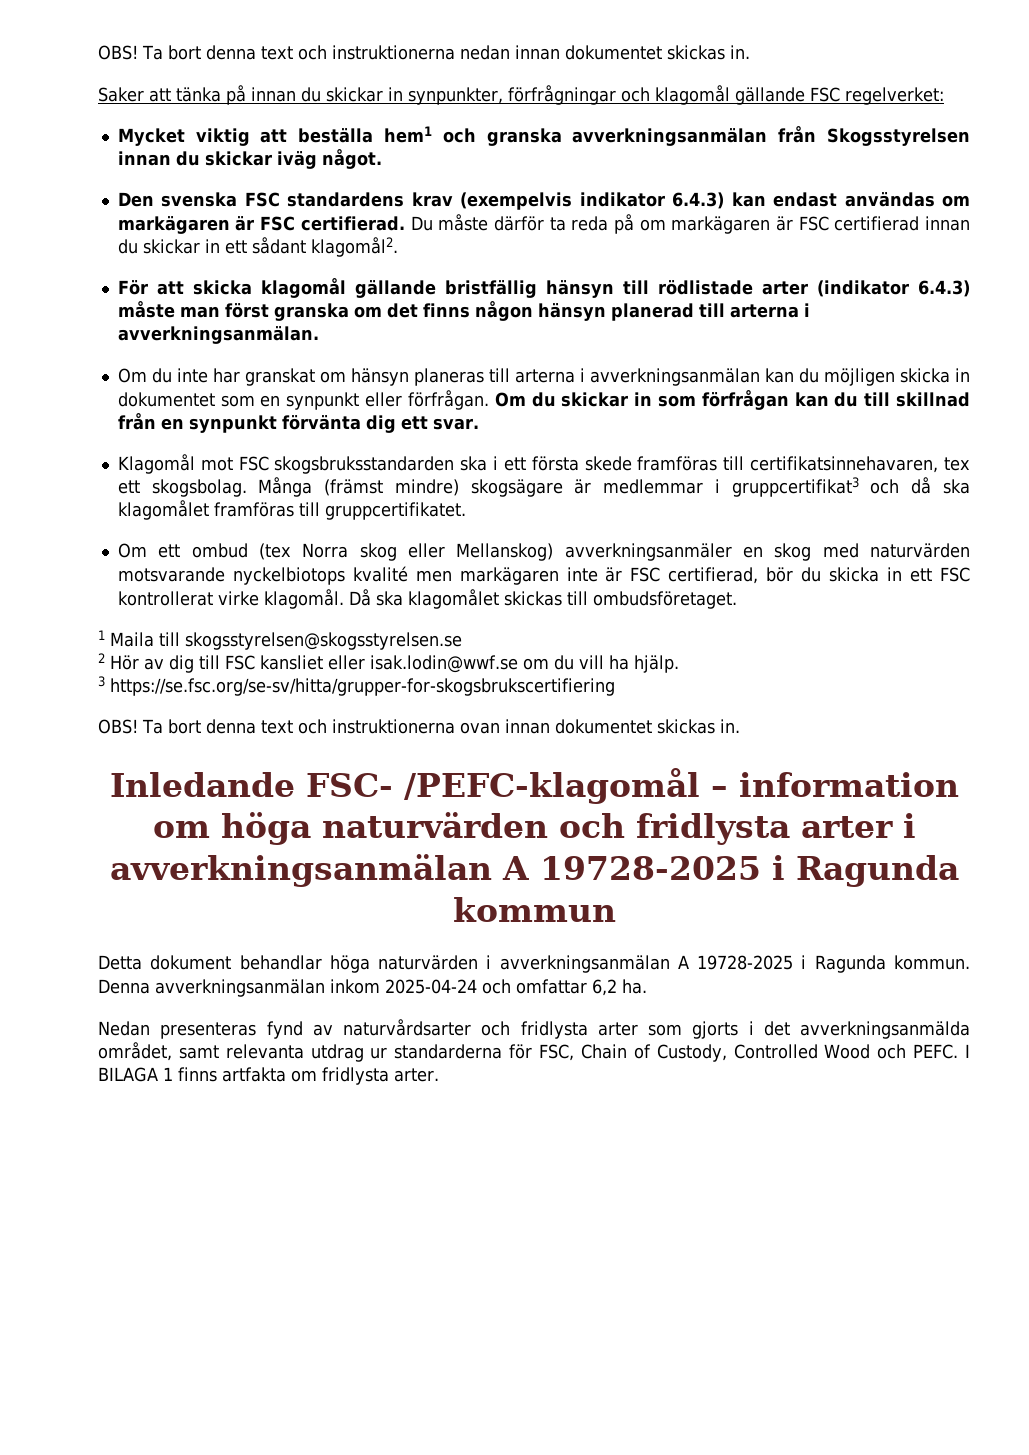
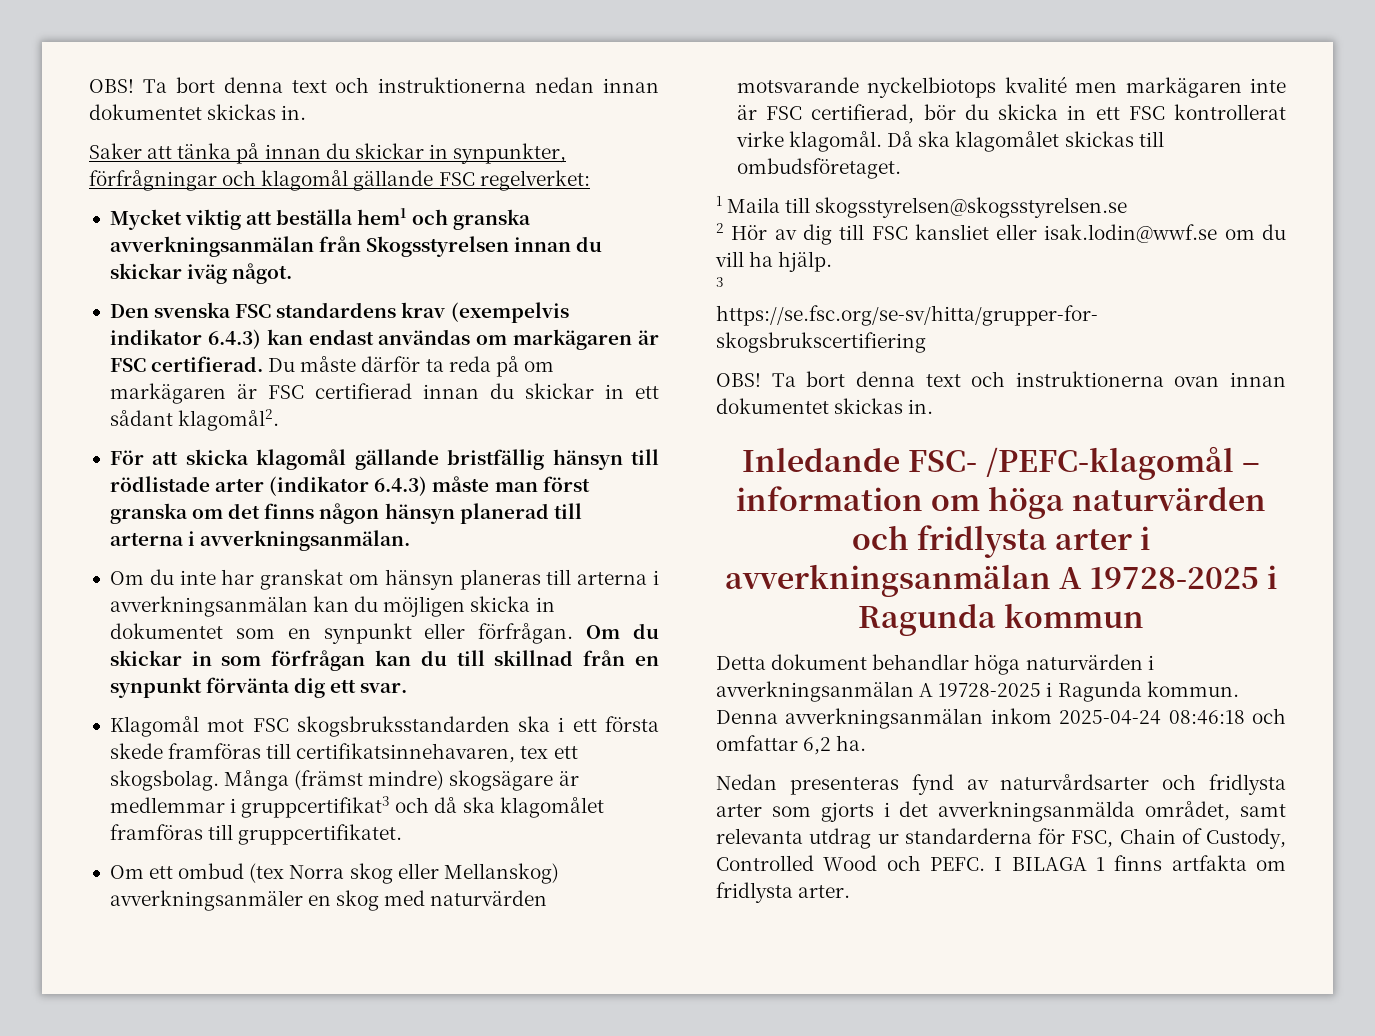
- Denna avverkningsanmälan inkom 2025-04-24 och omfattar 6,2 ha.
+ Denna avverkningsanmälan inkom 2025-04-24 08:46:18 och omfattar 6,2 ha.

